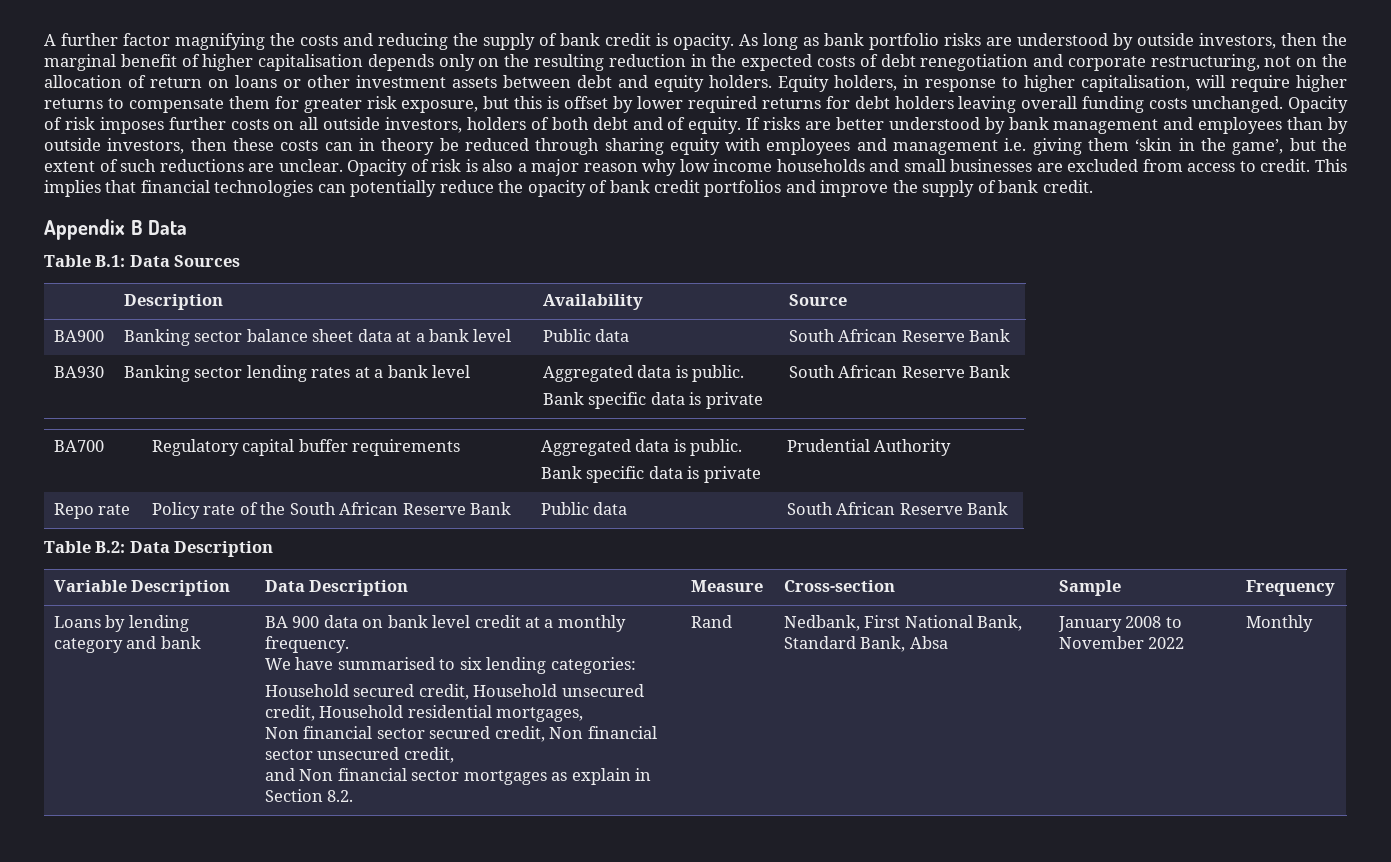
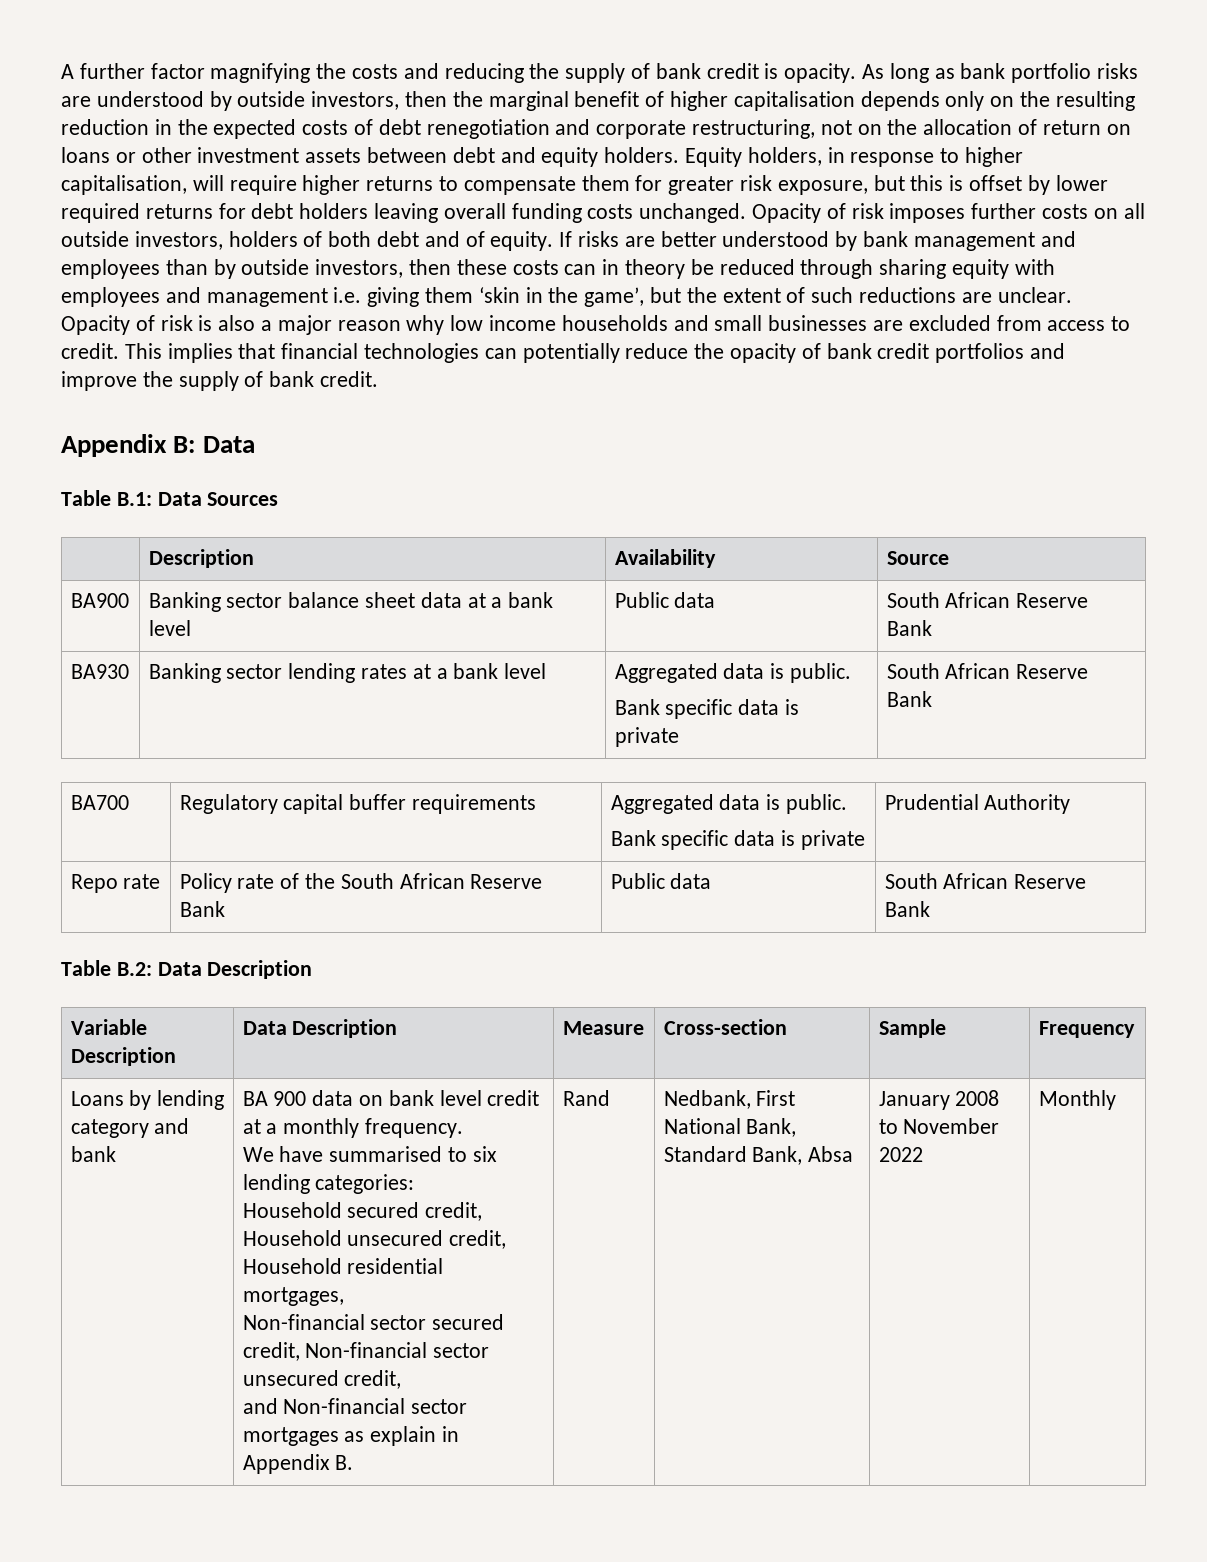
- Appendix B Data
+ Appendix B: Data
- Non financial sector secured credit, Non financial sector unsecured credit,
+ Non-financial sector secured credit, Non-financial sector unsecured credit,
- and Non financial sector mortgages as explain in Section 8.2.
+ and Non-financial sector mortgages as explain in Appendix B.

